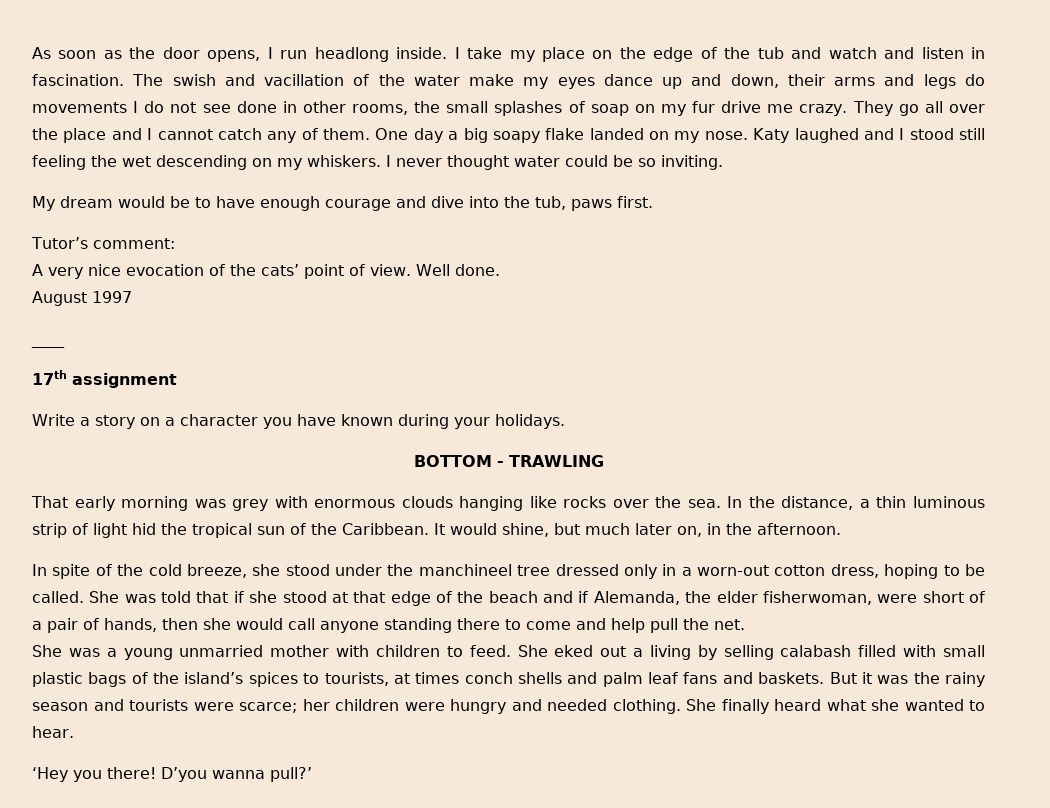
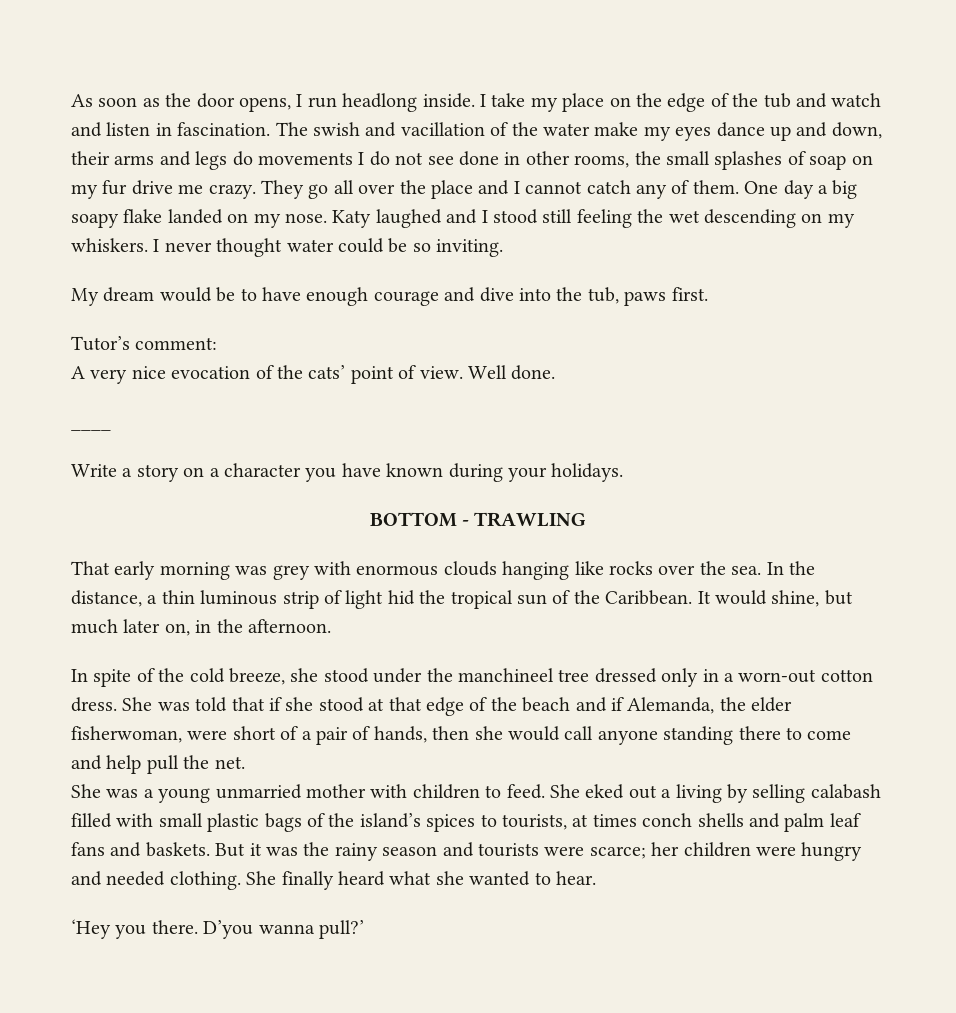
- August 1997
- 17th assignment
- In spite of the cold breeze, she stood under the manchineel tree dressed only in a worn-out cotton dress, hoping to be called.
+ In spite of the cold breeze, she stood under the manchineel tree dressed only in a worn-out cotton dress.
- ‘Hey you there!
+ ‘Hey you there.

